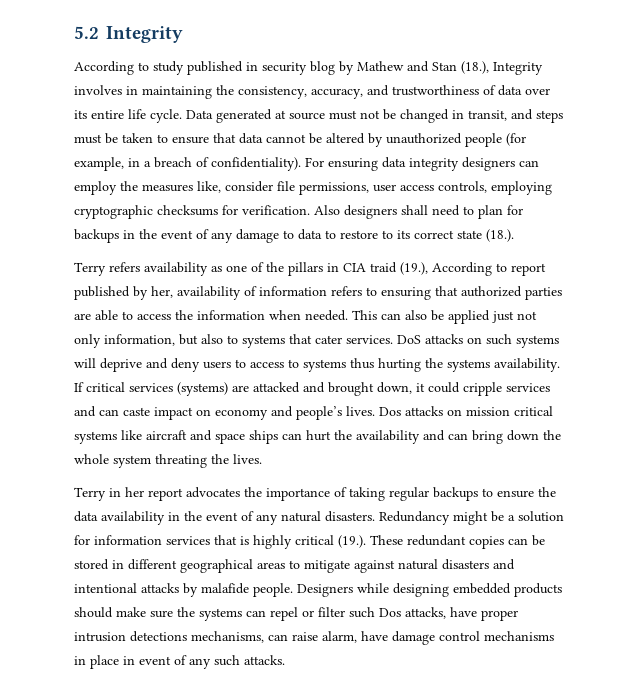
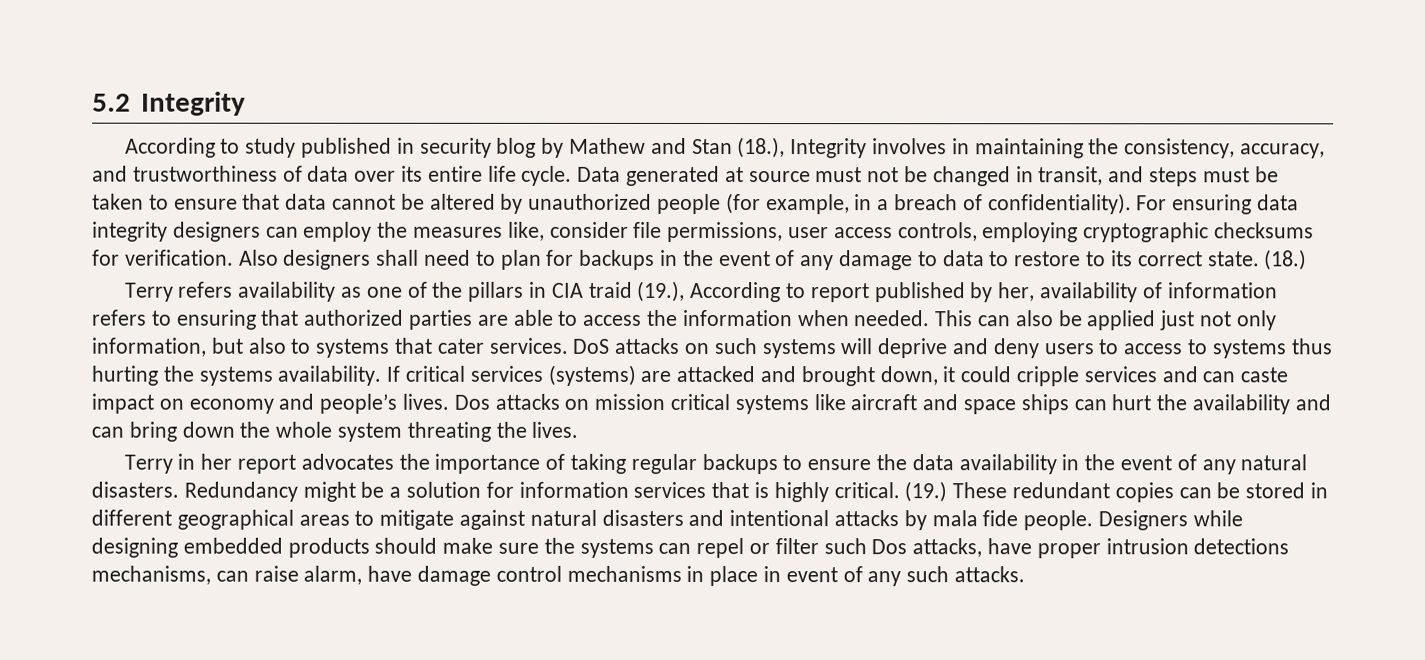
- Also designers shall need to plan for backups in the event of any damage to data to restore to its correct state (18.).
+ Also designers shall need to plan for backups in the event of any damage to data to restore to its correct state. (18.)
- Redundancy might be a solution for information services that is highly critical (19.). These redundant copies can be stored in different geographical areas to mitigate against natural disasters and intentional attacks by malafide people.
+ Redundancy might be a solution for information services that is highly critical. (19.) These redundant copies can be stored in different geographical areas to mitigate against natural disasters and intentional attacks by mala fide people.

